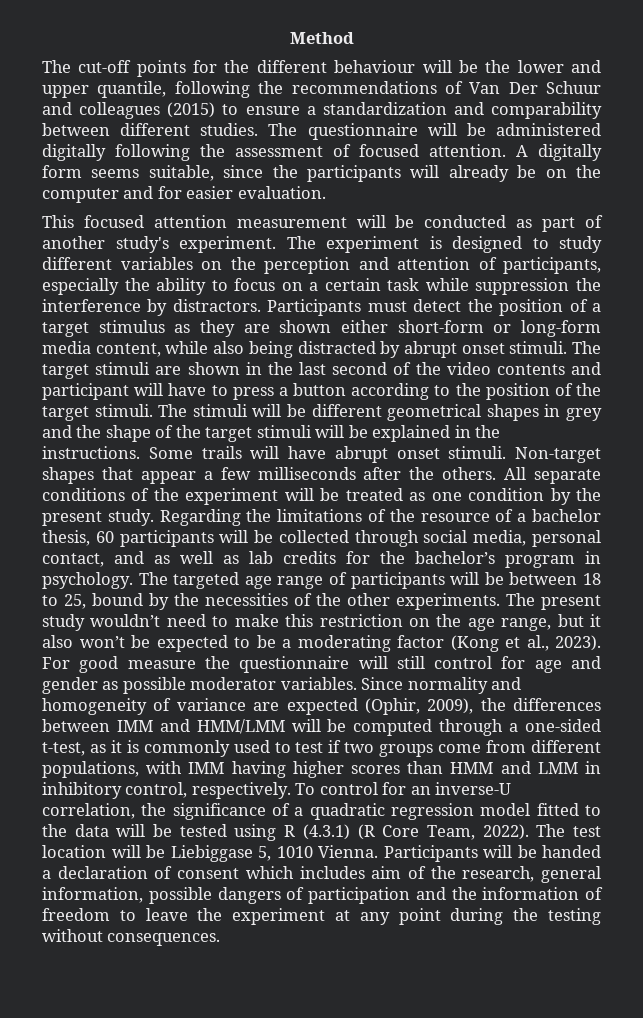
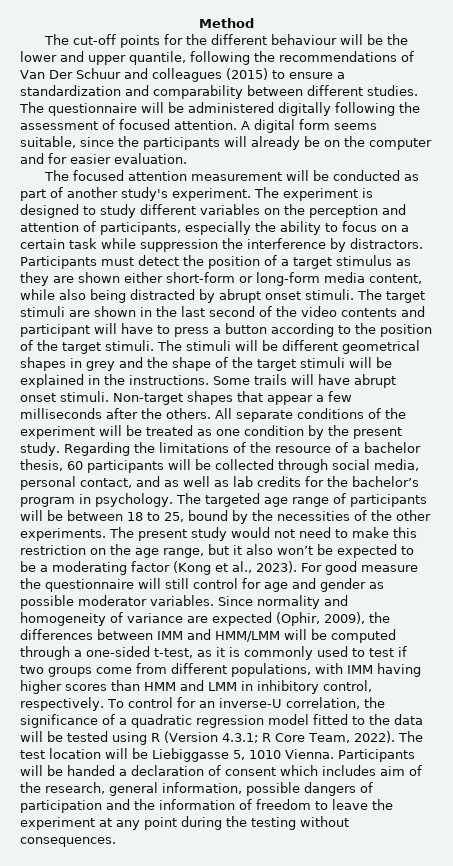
- A digitally form seems suitable, since the participants will already be on the computer and for easier evaluation.
+ A digital form seems suitable, since the participants will already be on the computer and for easier evaluation.
- This focused attention measurement will be conducted as part of another study's experiment.
+ The focused attention measurement will be conducted as part of another study's experiment.
- The present study wouldn’t need to make this restriction on the age range, but it also won’t be expected to be a moderating factor (Kong et al., 2023).
+ The present study would not need to make this restriction on the age range, but it also won’t be expected to be a moderating factor (Kong et al., 2023).
- To control for an inverse-U correlation, the significance of a quadratic regression model fitted to the data will be tested using R (4.3.1) (R Core Team, 2022).
+ To control for an inverse-U correlation, the significance of a quadratic regression model fitted to the data will be tested using R (Version 4.3.1; R Core Team, 2022).
- The test location will be Liebiggase 5, 1010 Vienna.
+ The test location will be Liebiggasse 5, 1010 Vienna.

